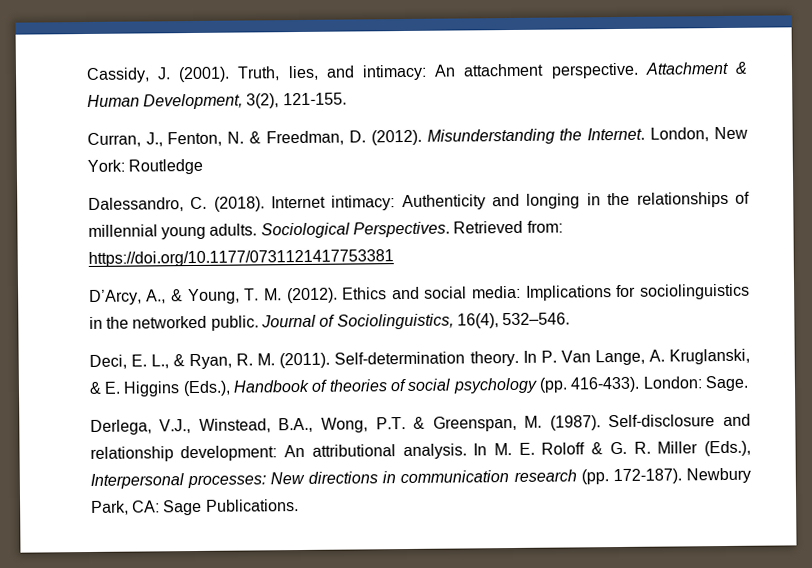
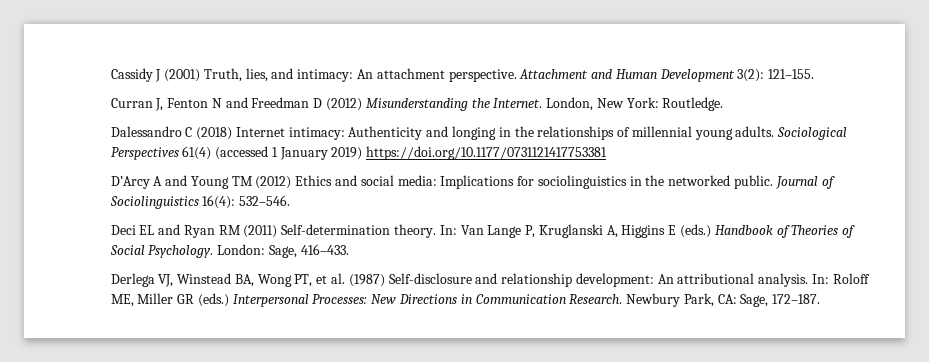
- Cassidy, J. (2001). Truth, lies, and intimacy: An attachment perspective.
+ Cassidy J (2001) Truth, lies, and intimacy: An attachment perspective.
- Attachment & Human Development, 3(2), 121-155.
- Curran, J., Fenton, N. & Freedman, D. (2012). Misunderstanding the Internet.
+ Attachment and Human Development 3(2): 121–155.
+ Curran J, Fenton N and Freedman D (2012) Misunderstanding the Internet.
- London, New York: Routledge
- Dalessandro, C. (2018). Internet intimacy: Authenticity and longing in the relationships of millennial young adults.
+ London, New York: Routledge.
+ Dalessandro C (2018) Internet intimacy: Authenticity and longing in the relationships of millennial young adults.
- Sociological Perspectives. Retrieved from: https://doi.org/10.1177/0731121417753381
- D’Arcy, A., & Young, T. M. (2012). Ethics and social media: Implications for sociolinguistics in the networked public.
+ Sociological Perspectives 61(4) (accessed 1 January 2019) https://doi.org/10.1177/0731121417753381
+ D’Arcy A and Young TM (2012) Ethics and social media: Implications for sociolinguistics in the networked public.
- Journal of Sociolinguistics, 16(4), 532–546.
+ Journal of Sociolinguistics 16(4): 532–546.
- Deci, E. L., & Ryan, R. M. (2011). Self-determination theory. In P. Van Lange, A. Kruglanski, & E. Higgins (Eds.), Handbook of theories of social psychology (pp. 416-433). London: Sage.
- Derlega, V.J., Winstead, B.A., Wong, P.T. & Greenspan, M. (1987). Self-disclosure and relationship development: An attributional analysis.
+ Deci EL and Ryan RM (2011) Self-determination theory. In: Van Lange P, Kruglanski A, Higgins E (eds.) Handbook of Theories of Social Psychology. London: Sage, 416–433.
+ Derlega VJ, Winstead BA, Wong PT, et al. (1987) Self-disclosure and relationship development: An attributional analysis.
- In M. E. Roloff & G. R. Miller (Eds.), Interpersonal processes: New directions in communication research (pp. 172-187).
+ In: Roloff ME, Miller GR (eds.) Interpersonal Processes: New Directions in Communication Research.
- Newbury Park, CA: Sage Publications.
+ Newbury Park, CA: Sage, 172–187.

